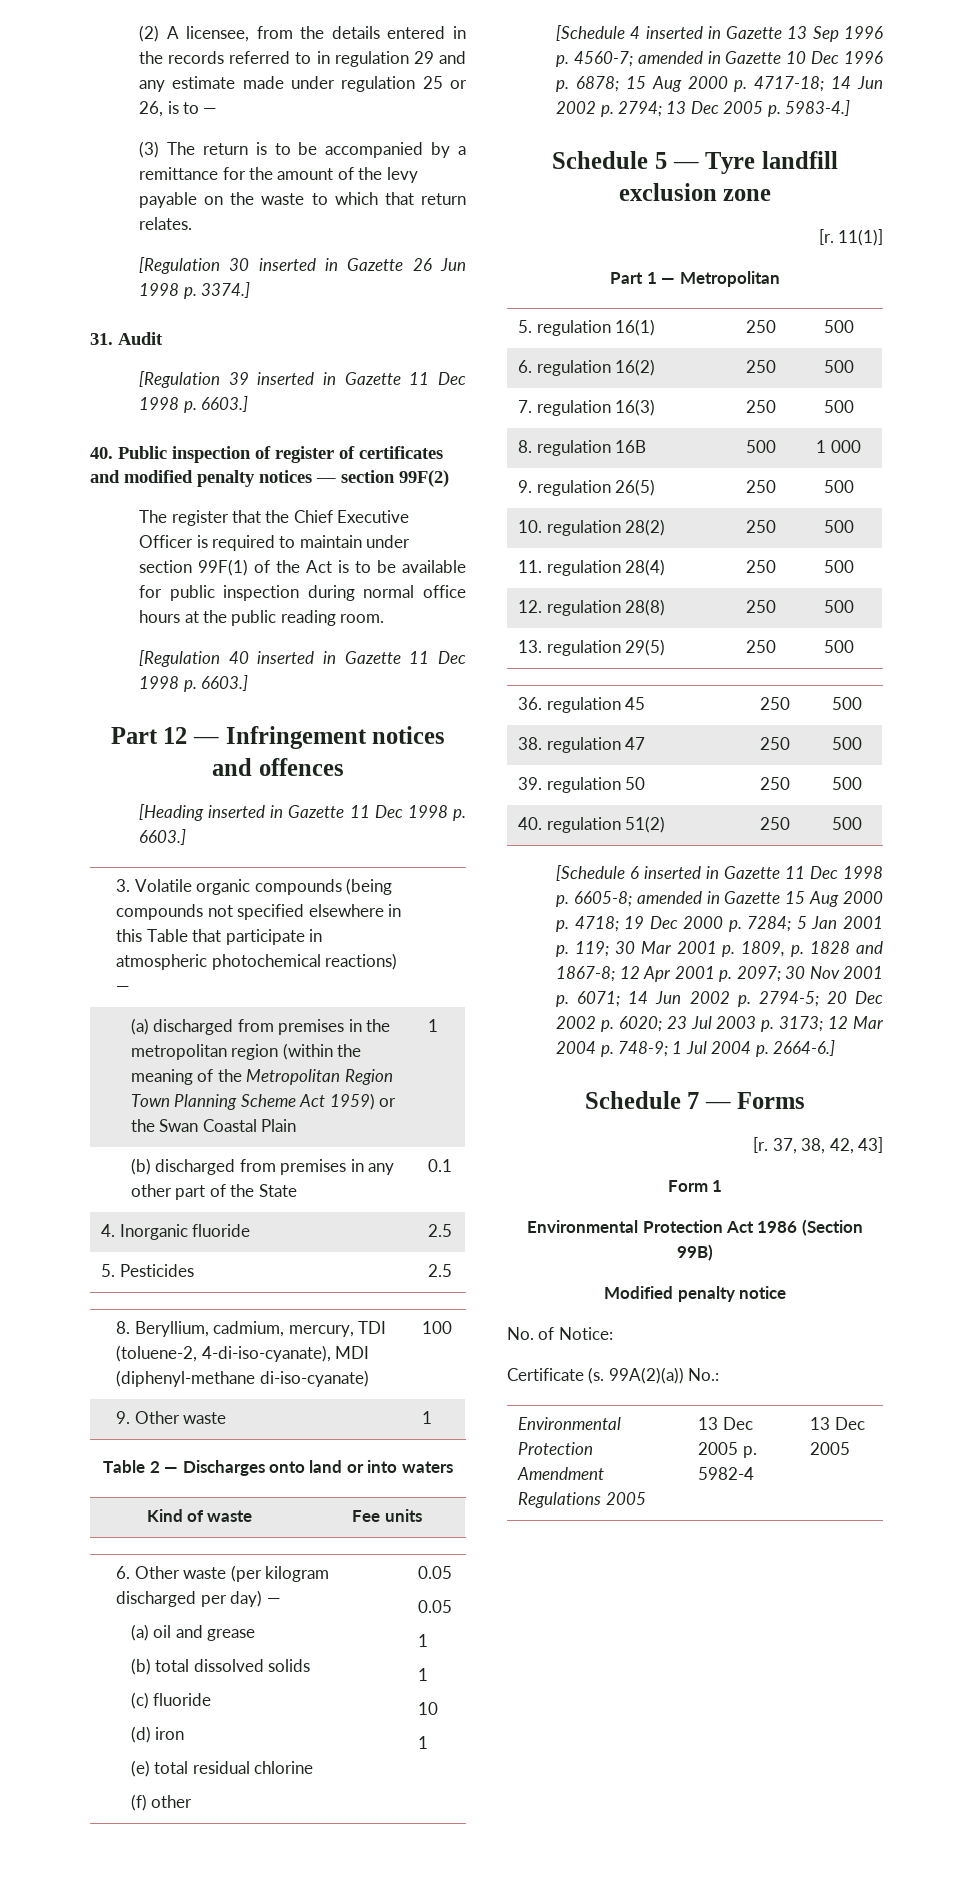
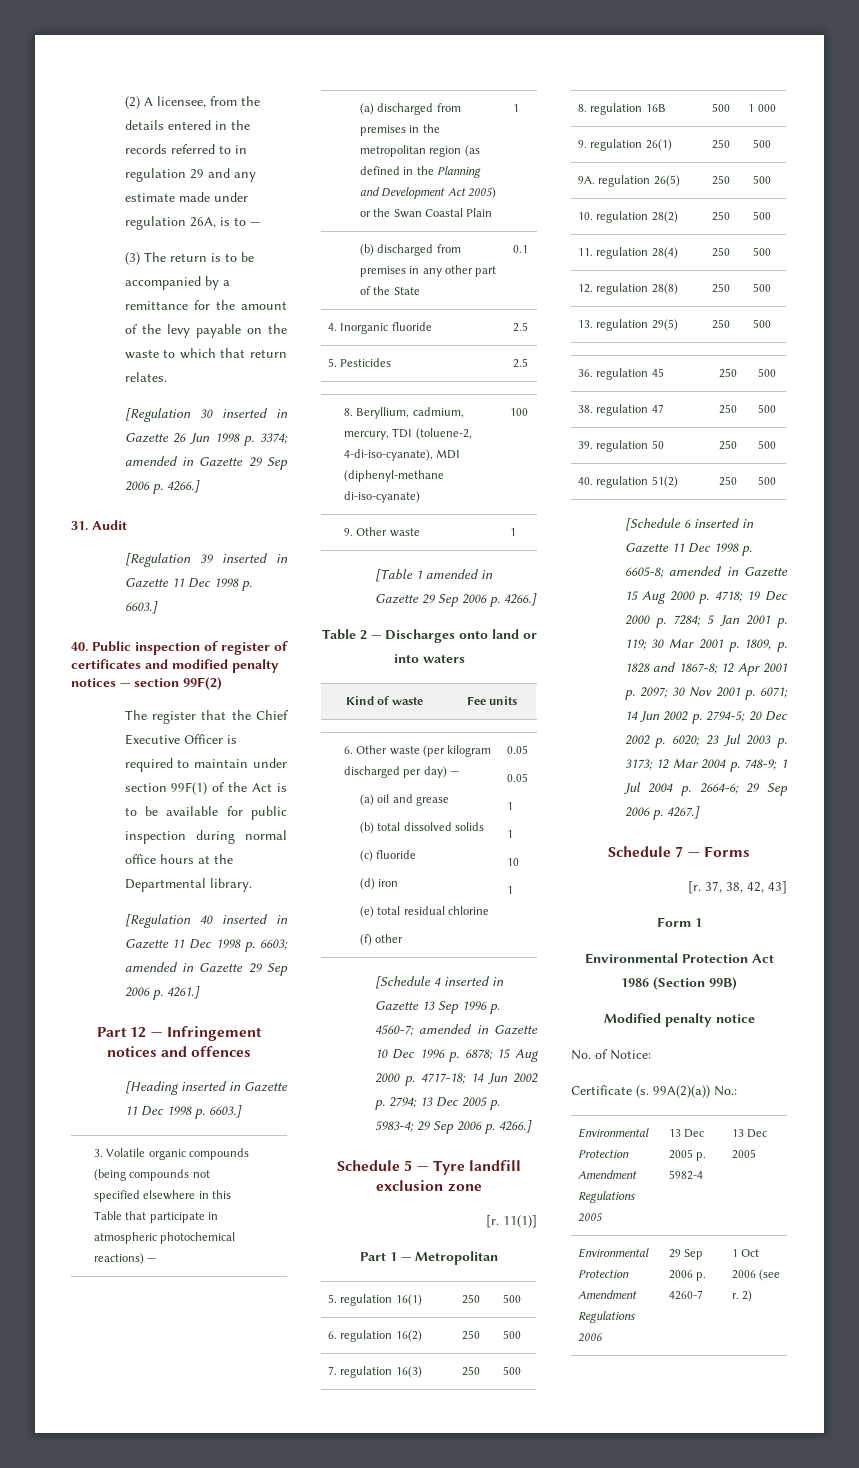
- (2) A licensee, from the details entered in the records referred to in regulation 29 and any estimate made under regulation 25 or 26, is to —
+ (2) A licensee, from the details entered in the records referred to in regulation 29 and any estimate made under regulation 26A, is to —
- [Regulation 30 inserted in Gazette 26 Jun 1998 p. 3374.]
+ [Regulation 30 inserted in Gazette 26 Jun 1998 p. 3374; amended in Gazette 29 Sep 2006 p. 4266.]
- The register that the Chief Executive Officer is required to maintain under section 99F(1) of the Act is to be available for public inspection during normal office hours at the public reading room.
+ The register that the Chief Executive Officer is required to maintain under section 99F(1) of the Act is to be available for public inspection during normal office hours at the Departmental library.
- [Regulation 40 inserted in Gazette 11 Dec 1998 p. 6603.]
+ [Regulation 40 inserted in Gazette 11 Dec 1998 p. 6603; amended in Gazette 29 Sep 2006 p. 4261.]
- (a) discharged from premises in the metropolitan region (within the meaning of the Metropolitan Region Town Planning Scheme Act 1959) or the Swan Coastal Plain | 1
+ (a) discharged from premises in the metropolitan region (as defined in the Planning and Development Act 2005) or the Swan Coastal Plain | 1
+ [Table 1 amended in Gazette 29 Sep 2006 p. 4266.]
- [Schedule 4 inserted in Gazette 13 Sep 1996 p. 4560-7; amended in Gazette 10 Dec 1996 p. 6878; 15 Aug 2000 p. 4717-18; 14 Jun 2002 p. 2794; 13 Dec 2005 p. 5983-4.]
+ [Schedule 4 inserted in Gazette 13 Sep 1996 p. 4560-7; amended in Gazette 10 Dec 1996 p. 6878; 15 Aug 2000 p. 4717-18; 14 Jun 2002 p. 2794; 13 Dec 2005 p. 5983-4; 29 Sep 2006 p. 4266.]
- 9. regulation 26(5) | 250 | 500
+ 9. regulation 26(1) | 250 | 500
+ 9A. regulation 26(5) | 250 | 500
- 1 Jul 2004 p. 2664-6.]
+ 1 Jul 2004 p. 2664-6; 29 Sep 2006 p. 4267.]
+ Environmental Protection Amendment Regulations 2006 | 29 Sep 2006 p. 4260-7 | 1 Oct 2006 (see r. 2)

